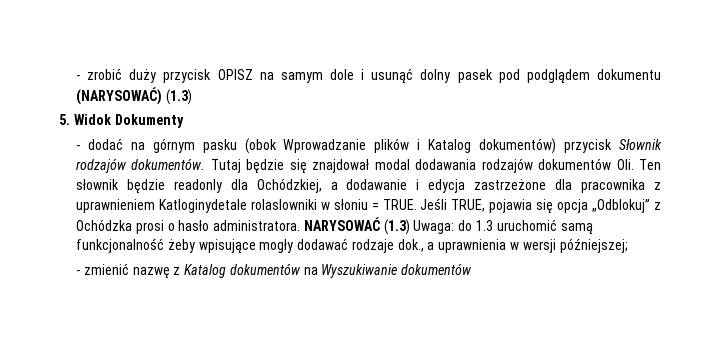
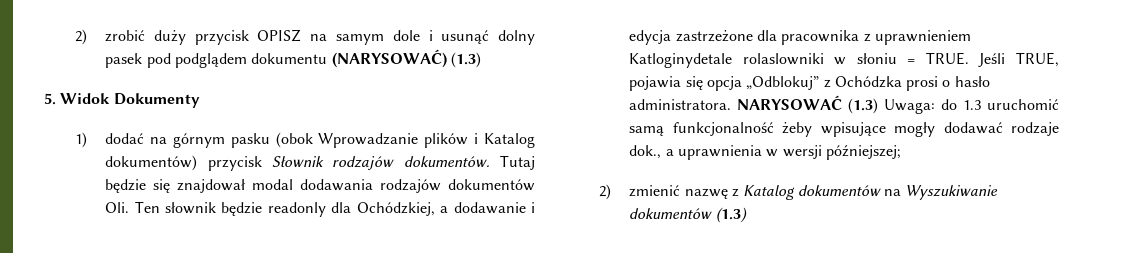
- - zrobić duży przycisk OPISZ na samym dole i usunąć dolny pasek pod podglądem dokumentu (NARYSOWAĆ) (1.3)
+ 2) zrobić duży przycisk OPISZ na samym dole i usunąć dolny pasek pod podglądem dokumentu (NARYSOWAĆ) (1.3)
- - dodać na górnym pasku (obok Wprowadzanie plików i Katalog dokumentów) przycisk Słownik rodzajów dokumentów.
+ 1) dodać na górnym pasku (obok Wprowadzanie plików i Katalog dokumentów) przycisk Słownik rodzajów dokumentów.
- - zmienić nazwę z Katalog dokumentów na Wyszukiwanie dokumentów
+ 2) zmienić nazwę z Katalog dokumentów na Wyszukiwanie dokumentów (1.3)

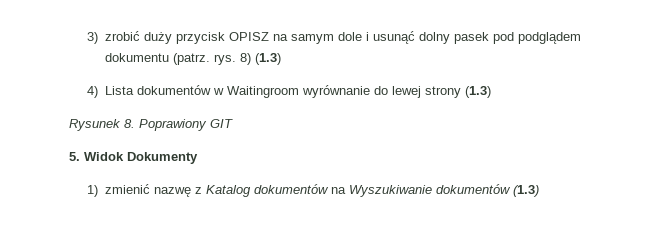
- 2) zrobić duży przycisk OPISZ na samym dole i usunąć dolny pasek pod podglądem dokumentu (NARYSOWAĆ) (1.3)
+ 3) zrobić duży przycisk OPISZ na samym dole i usunąć dolny pasek pod podglądem dokumentu (patrz. rys. 8) (1.3)
+ 4) Lista dokumentów w Waitingroom wyrównanie do lewej strony (1.3)
+ Rysunek 8. Poprawiony GIT
  5. Widok Dokumenty
- 1) dodać na górnym pasku (obok Wprowadzanie plików i Katalog dokumentów) przycisk Słownik rodzajów dokumentów. Tutaj będzie się znajdował modal dodawania rodzajów dokumentów Oli. Ten słownik będzie readonly dla Ochódzkiej, a dodawanie i edycja zastrzeżone dla pracownika z uprawnieniem Katloginydetale rolaslowniki w słoniu = TRUE. Jeśli TRUE, pojawia się opcja „Odblokuj” z Ochódzka prosi o hasło administratora. NARYSOWAĆ (1.3) Uwaga: do 1.3 uruchomić samą funkcjonalność żeby wpisujące mogły dodawać rodzaje dok., a uprawnienia w wersji późniejszej;
- 2) zmienić nazwę z Katalog dokumentów na Wyszukiwanie dokumentów (1.3)
+ 1) zmienić nazwę z Katalog dokumentów na Wyszukiwanie dokumentów (1.3)

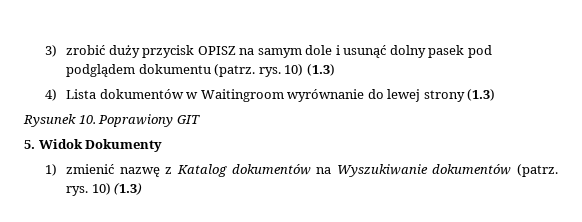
- 3) zrobić duży przycisk OPISZ na samym dole i usunąć dolny pasek pod podglądem dokumentu (patrz. rys. 8) (1.3)
+ 3) zrobić duży przycisk OPISZ na samym dole i usunąć dolny pasek pod podglądem dokumentu (patrz. rys. 10) (1.3)
- Rysunek 8. Poprawiony GIT
+ Rysunek 10. Poprawiony GIT
- 1) zmienić nazwę z Katalog dokumentów na Wyszukiwanie dokumentów (1.3)
+ 1) zmienić nazwę z Katalog dokumentów na Wyszukiwanie dokumentów (patrz. rys. 10) (1.3)

